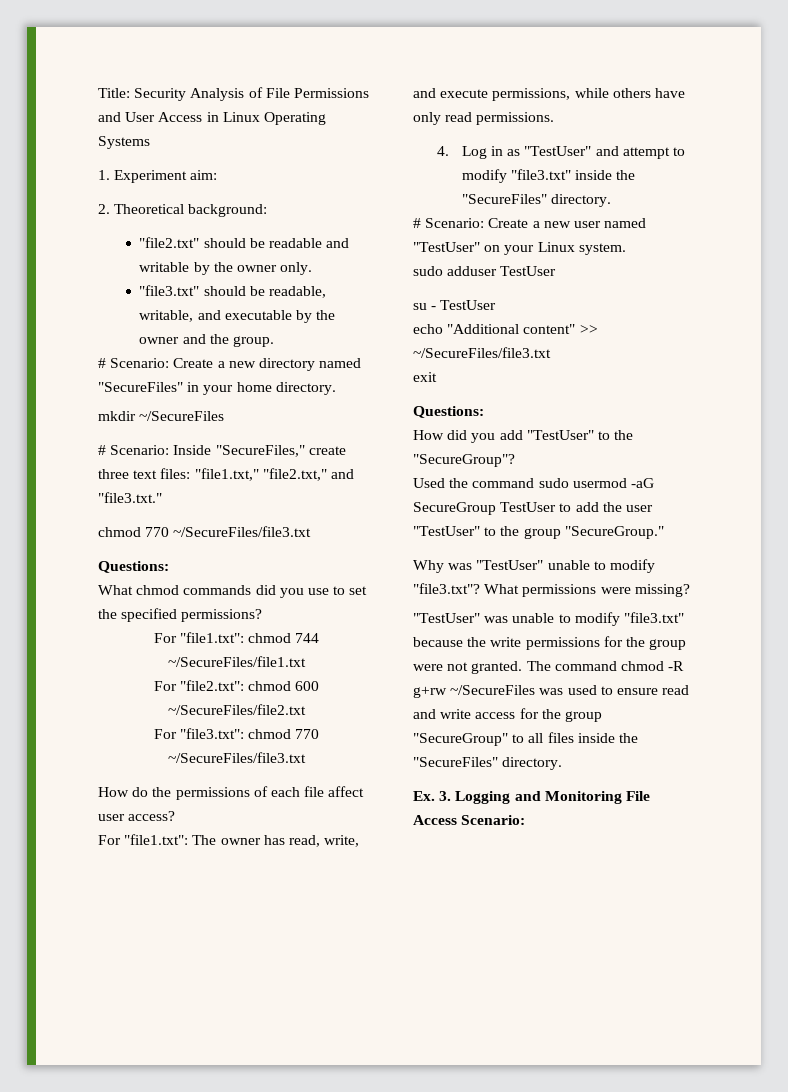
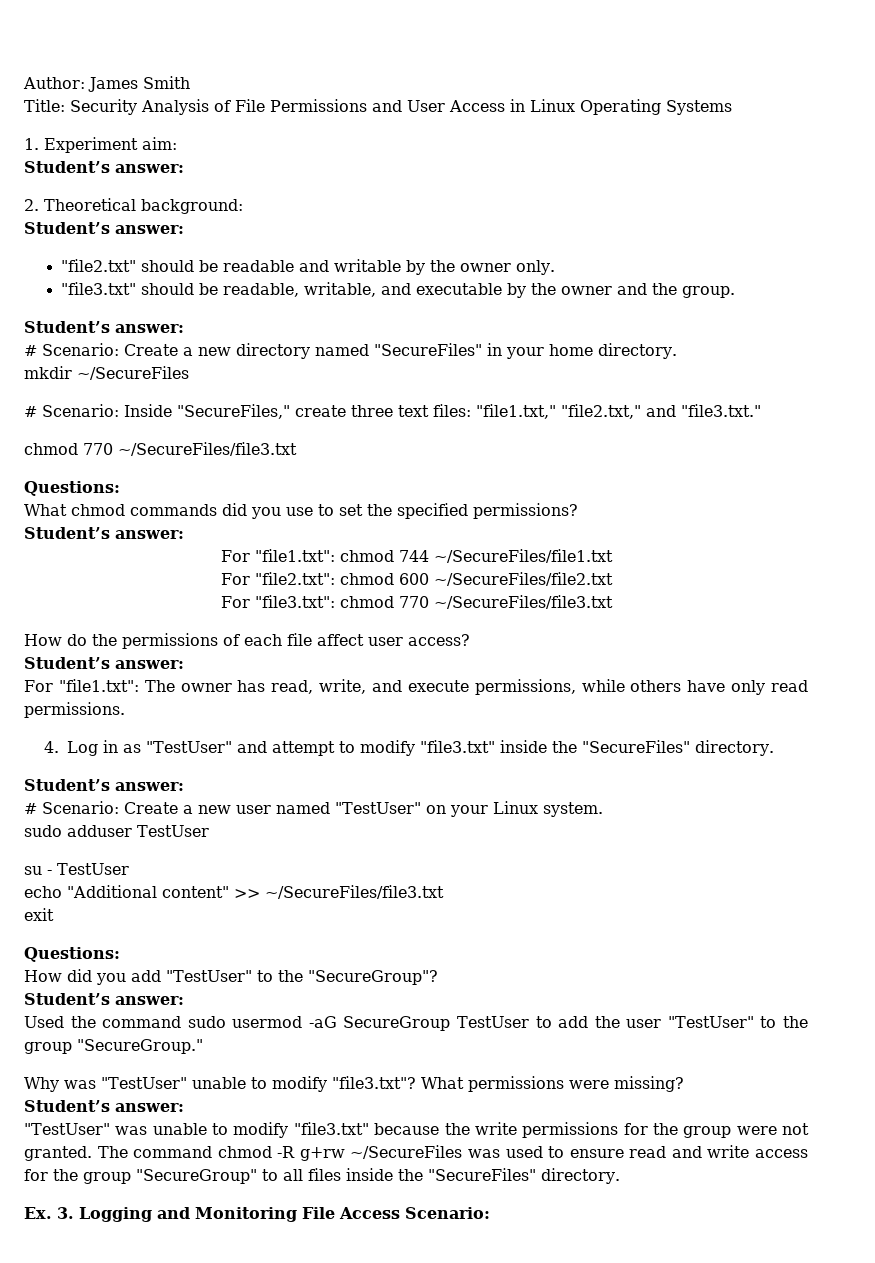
+ Author: James Smith
  1. Experiment aim:
+ Student’s answer:
  2. Theoretical background:
+ Student’s answer:
  "file3.txt" should be readable, writable, and executable by the owner and the group.
+ Student’s answer:
  What chmod commands did you use to set the specified permissions?
+ Student’s answer:
  How do the permissions of each file affect user access?
+ Student’s answer:
  4. Log in as "TestUser" and attempt to modify "file3.txt" inside the "SecureFiles" directory.
+ Student’s answer:
  How did you add "TestUser" to the "SecureGroup"?
+ Student’s answer:
  What permissions were missing?
+ Student’s answer:

